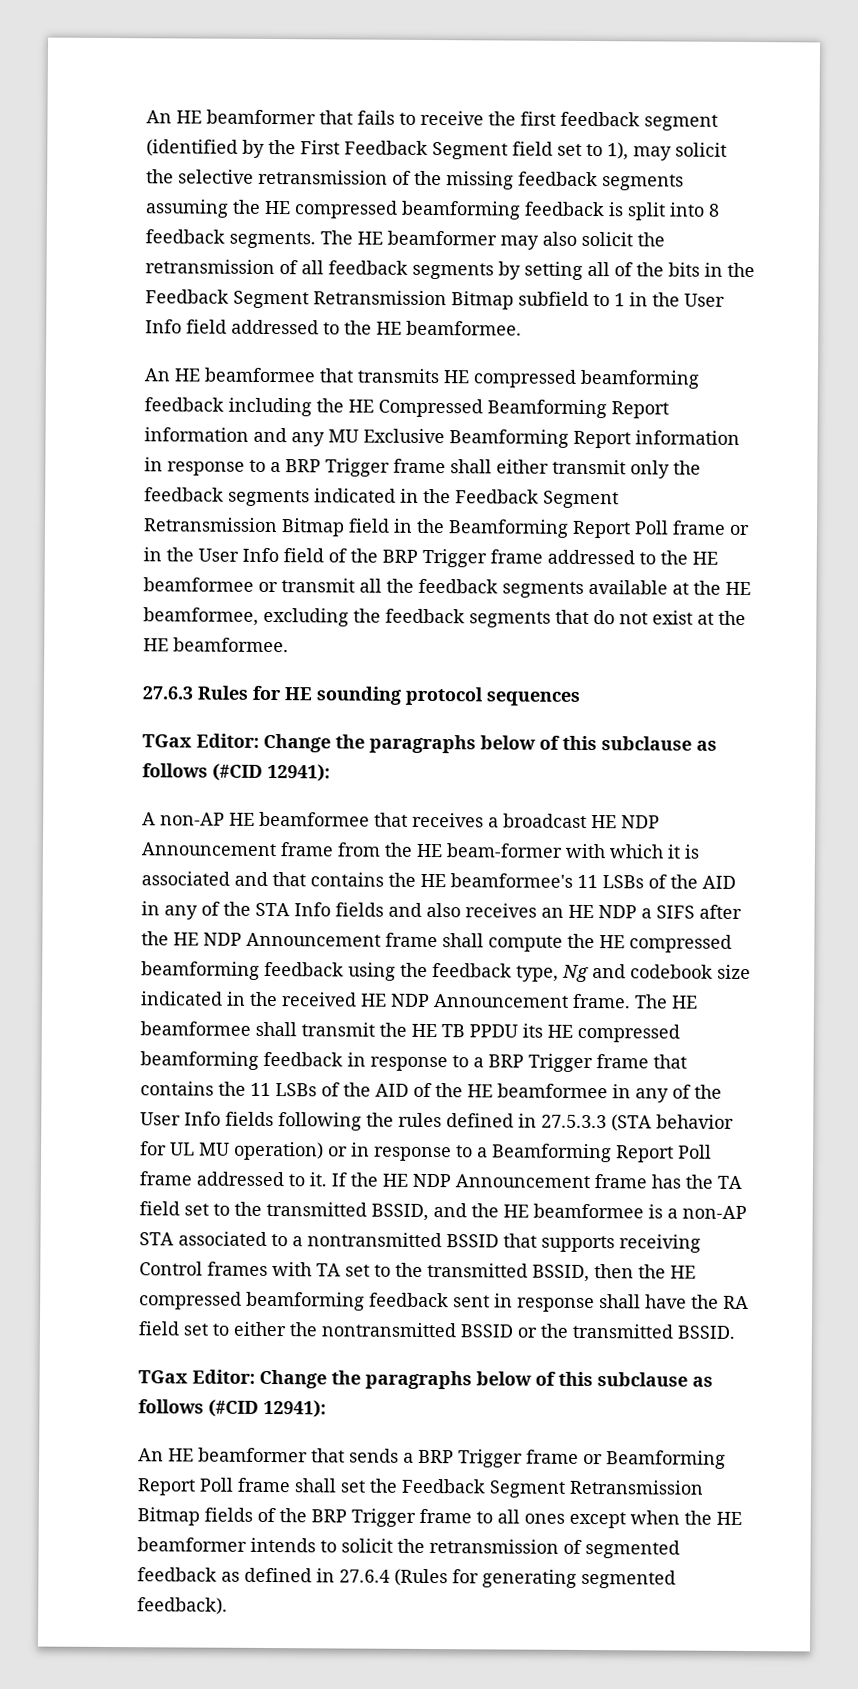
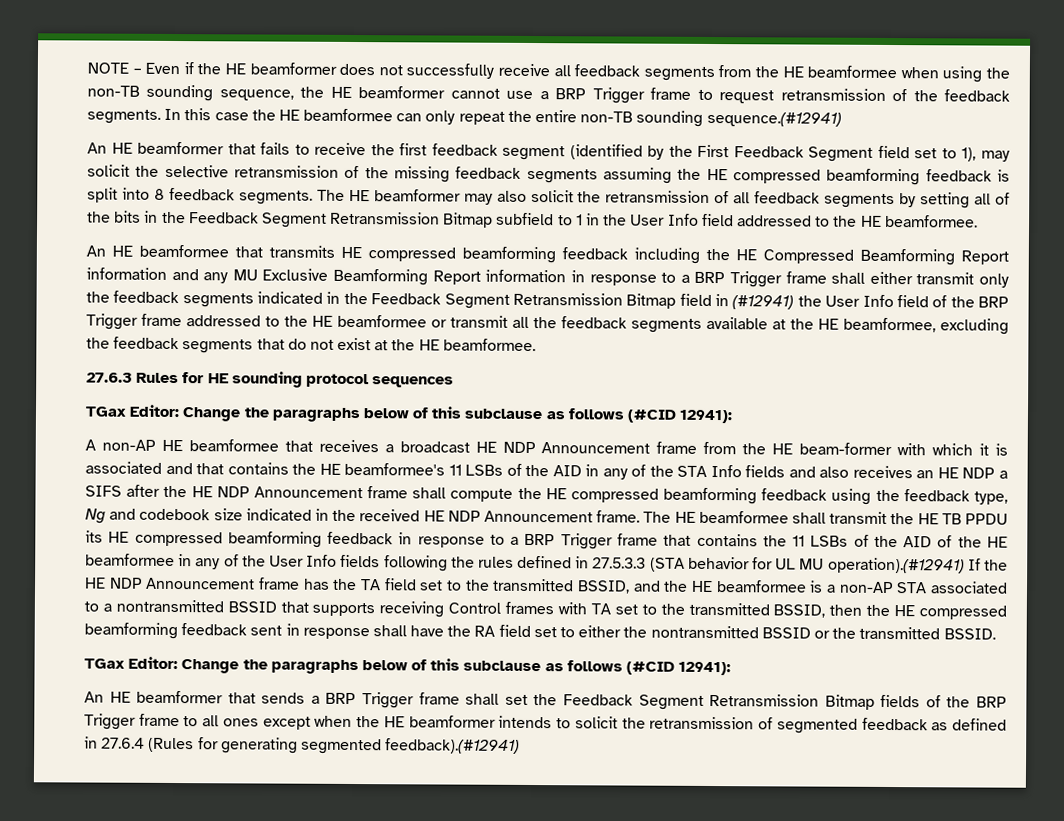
+ NOTE – Even if the HE beamformer does not successfully receive all feedback segments from the HE beamformee when using the non-TB sounding sequence, the HE beamformer cannot use a BRP Trigger frame to request retransmission of the feedback segments. In this case the HE beamformee can only repeat the entire non-TB sounding sequence.(#12941)
- An HE beamformee that transmits HE compressed beamforming feedback including the HE Compressed Beamforming Report information and any MU Exclusive Beamforming Report information in response to a BRP Trigger frame shall either transmit only the feedback segments indicated in the Feedback Segment Retransmission Bitmap field in the Beamforming Report Poll frame or in the User Info field of the BRP Trigger frame addressed to the HE beamformee or transmit all the feedback segments available at the HE beamformee, excluding the feedback segments that do not exist at the HE beamformee.
+ An HE beamformee that transmits HE compressed beamforming feedback including the HE Compressed Beamforming Report information and any MU Exclusive Beamforming Report information in response to a BRP Trigger frame shall either transmit only the feedback segments indicated in the Feedback Segment Retransmission Bitmap field in (#12941) the User Info field of the BRP Trigger frame addressed to the HE beamformee or transmit all the feedback segments available at the HE beamformee, excluding the feedback segments that do not exist at the HE beamformee.
- The HE beamformee shall transmit the HE TB PPDU its HE compressed beamforming feedback in response to a BRP Trigger frame that contains the 11 LSBs of the AID of the HE beamformee in any of the User Info fields following the rules defined in 27.5.3.3 (STA behavior for UL MU operation) or in response to a Beamforming Report Poll frame addressed to it. If the HE NDP Announcement frame has the TA field set to the transmitted BSSID, and the HE beamformee is a non-AP STA associated to a nontransmitted BSSID that supports receiving Control frames with TA set to the transmitted BSSID, then the HE compressed beamforming feedback sent in response shall have the RA field set to either the nontransmitted BSSID or the transmitted BSSID.
+ The HE beamformee shall transmit the HE TB PPDU its HE compressed beamforming feedback in response to a BRP Trigger frame that contains the 11 LSBs of the AID of the HE beamformee in any of the User Info fields following the rules defined in 27.5.3.3 (STA behavior for UL MU operation).(#12941) If the HE NDP Announcement frame has the TA field set to the transmitted BSSID, and the HE beamformee is a non-AP STA associated to a nontransmitted BSSID that supports receiving Control frames with TA set to the transmitted BSSID, then the HE compressed beamforming feedback sent in response shall have the RA field set to either the nontransmitted BSSID or the transmitted BSSID.
- An HE beamformer that sends a BRP Trigger frame or Beamforming Report Poll frame shall set the Feedback Segment Retransmission Bitmap fields of the BRP Trigger frame to all ones except when the HE beamformer intends to solicit the retransmission of segmented feedback as defined in 27.6.4 (Rules for generating segmented feedback).
+ An HE beamformer that sends a BRP Trigger frame shall set the Feedback Segment Retransmission Bitmap fields of the BRP Trigger frame to all ones except when the HE beamformer intends to solicit the retransmission of segmented feedback as defined in 27.6.4 (Rules for generating segmented feedback).(#12941)

